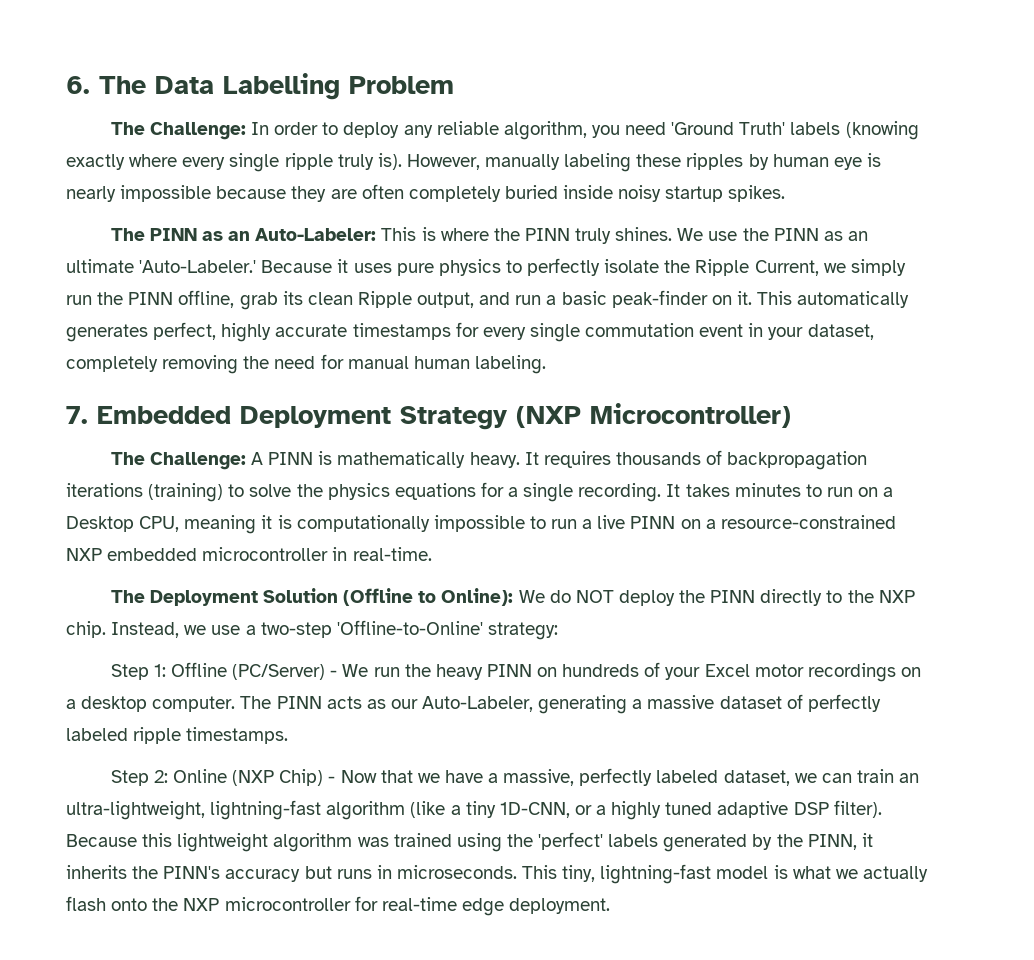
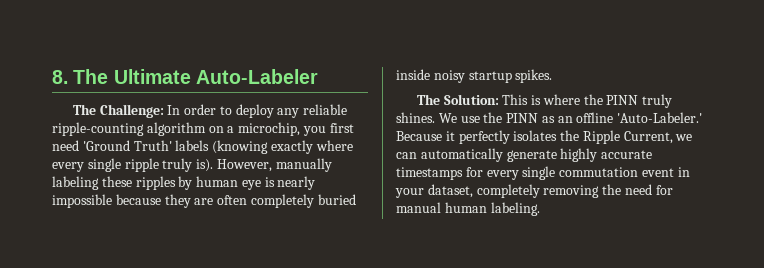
- 6. The Data Labelling Problem
+ 8. The Ultimate Auto-Labeler
- The Challenge: In order to deploy any reliable algorithm, you need 'Ground Truth' labels (knowing exactly where every single ripple truly is).
+ The Challenge: In order to deploy any reliable ripple-counting algorithm on a microchip, you first need 'Ground Truth' labels (knowing exactly where every single ripple truly is).
- The PINN as an Auto-Labeler: This is where the PINN truly shines.
+ The Solution: This is where the PINN truly shines.
- We use the PINN as an ultimate 'Auto-Labeler.'
+ We use the PINN as an offline 'Auto-Labeler.'
- Because it uses pure physics to perfectly isolate the Ripple Current, we simply run the PINN offline, grab its clean Ripple output, and run a basic peak-finder on it. This automatically generates perfect, highly accurate timestamps for every single commutation event in your dataset, completely removing the need for manual human labeling.
+ Because it perfectly isolates the Ripple Current, we can automatically generate highly accurate timestamps for every single commutation event in your dataset, completely removing the need for manual human labeling.
- 7. Embedded Deployment Strategy (NXP Microcontroller)
- The Challenge: A PINN is mathematically heavy. It requires thousands of backpropagation iterations (training) to solve the physics equations for a single recording. It takes minutes to run on a Desktop CPU, meaning it is computationally impossible to run a live PINN on a resource-constrained NXP embedded microcontroller in real-time.
- The Deployment Solution (Offline to Online): We do NOT deploy the PINN directly to the NXP chip. Instead, we use a two-step 'Offline-to-Online' strategy:
- Step 1: Offline (PC/Server) - We run the heavy PINN on hundreds of your Excel motor recordings on a desktop computer. The PINN acts as our Auto-Labeler, generating a massive dataset of perfectly labeled ripple timestamps.
- Step 2: Online (NXP Chip) - Now that we have a massive, perfectly labeled dataset, we can train an ultra-lightweight, lightning-fast algorithm (like a tiny 1D-CNN, or a highly tuned adaptive DSP filter). Because this lightweight algorithm was trained using the 'perfect' labels generated by the PINN, it inherits the PINN's accuracy but runs in microseconds. This tiny, lightning-fast model is what we actually flash onto the NXP microcontroller for real-time edge deployment.

